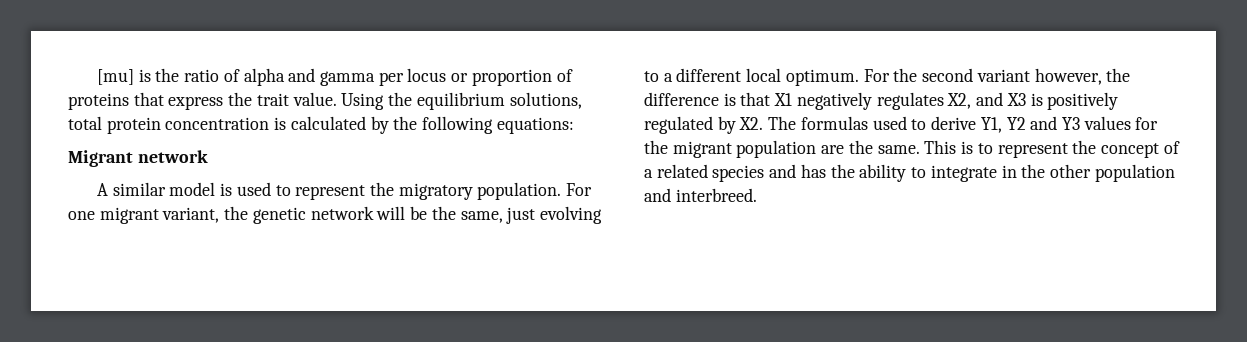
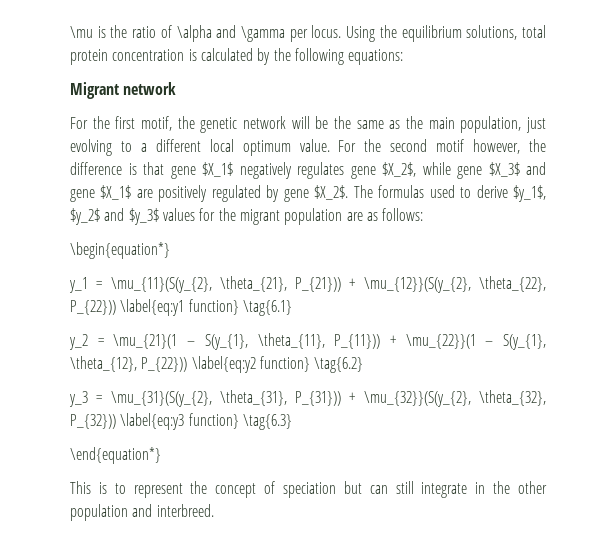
- [mu] is the ratio of alpha and gamma per locus or proportion of proteins that express the trait value.
+ \mu is the ratio of \alpha and \gamma per locus.
- A similar model is used to represent the migratory population. For one migrant variant, the genetic network will be the same, just evolving to a different local optimum.
+ For the first motif, the genetic network will be the same as the main population, just evolving to a different local optimum value.
- For the second variant however, the difference is that X1 negatively regulates X2, and X3 is positively regulated by X2. The formulas used to derive Y1, Y2 and Y3 values for the migrant population are the same. This is to represent the concept of a related species and has the ability to integrate in the other population and interbreed.
+ For the second motif however, the difference is that gene $X_1$ negatively regulates gene $X_2$, while gene $X_3$ and gene $X_1$ are positively regulated by gene $X_2$. The formulas used to derive $y_1$, $y_2$ and $y_3$ values for the migrant population are as follows:
+ \begin{equation*}
+ y_1 = \mu_{11}(S(y_{2}, \theta_{21}, P_{21})) + \mu_{12}}(S(y_{2}, \theta_{22}, P_{22})) \label{eq:y1 function} \tag{6.1}
+ y_2 = \mu_{21}(1 – S(y_{1}, \theta_{11}, P_{11})) + \mu_{22}}(1 – S(y_{1}, \theta_{12}, P_{22})) \label{eq:y2 function} \tag{6.2}
+ y_3 = \mu_{31}(S(y_{2}, \theta_{31}, P_{31})) + \mu_{32}}(S(y_{2}, \theta_{32}, P_{32})) \label{eq:y3 function} \tag{6.3}
+ \end{equation*}
+ This is to represent the concept of speciation but can still integrate in the other population and interbreed.

